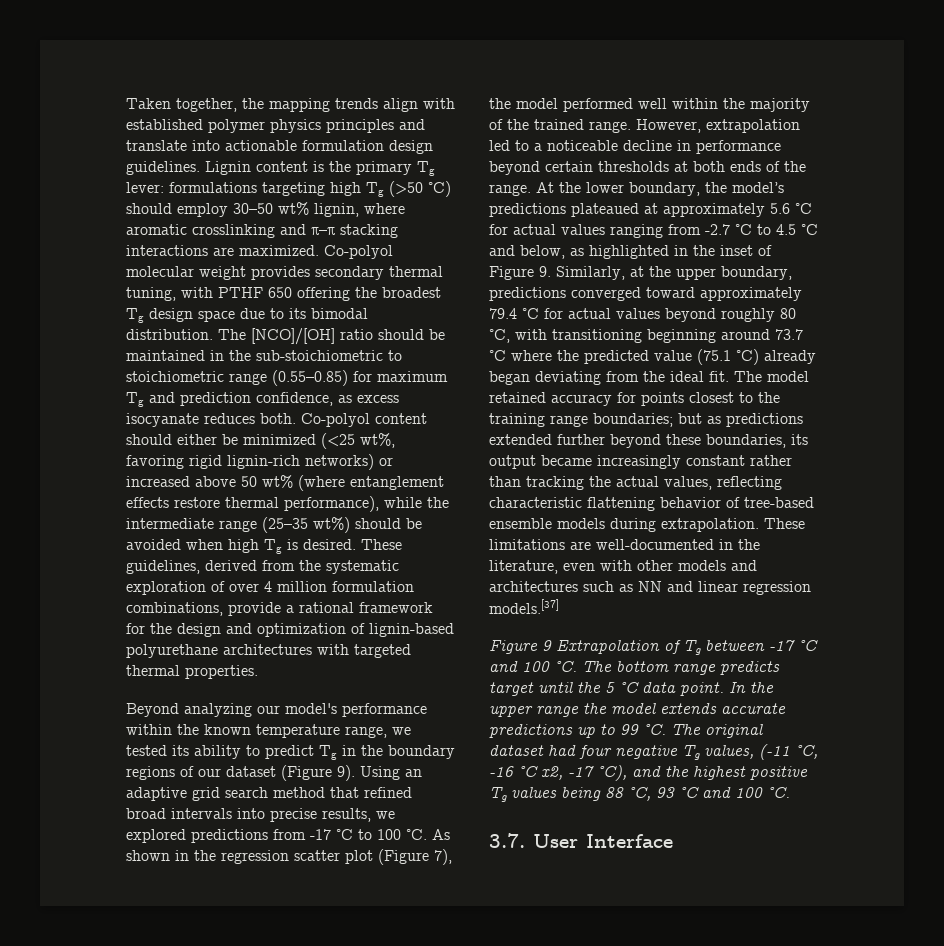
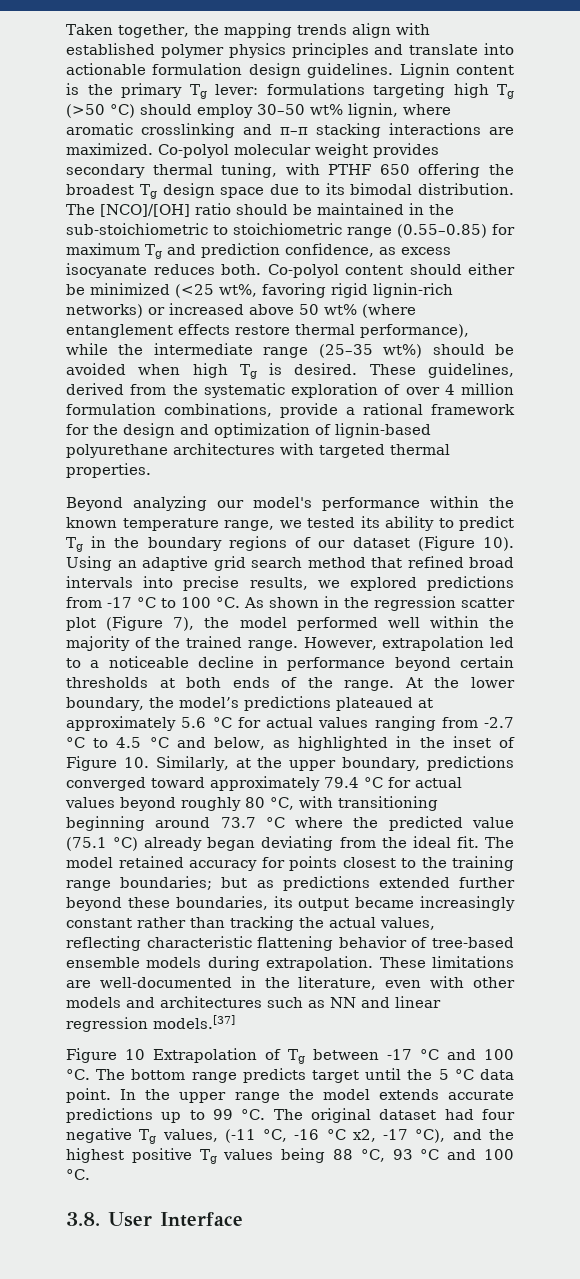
- Beyond analyzing our model's performance within the known temperature range, we tested its ability to predict Tg in the boundary regions of our dataset (Figure 9).
+ Beyond analyzing our model's performance within the known temperature range, we tested its ability to predict Tg in the boundary regions of our dataset (Figure 10).
- At the lower boundary, the model’s predictions plateaued at approximately 5.6 °C for actual values ranging from -2.7 °C to 4.5 °C and below, as highlighted in the inset of Figure 9. Similarly, at the upper boundary, predictions converged toward approximately 79.4 °C for actual values beyond roughly 80 °C, with transitioning beginning around 73.7 °C where the predicted value (75.1 °C) already began deviating from the ideal fit.
+ At the lower boundary, the model’s predictions plateaued at approximately 5.6 °C for actual values ranging from -2.7 °C to 4.5 °C and below, as highlighted in the inset of Figure 10. Similarly, at the upper boundary, predictions converged toward approximately 79.4 °C for actual values beyond roughly 80 °C, with transitioning beginning around 73.7 °C where the predicted value (75.1 °C) already began deviating from the ideal fit.
- Figure 9 Extrapolation of Tg between -17 °C and 100 °C.
+ Figure 10 Extrapolation of Tg between -17 °C and 100 °C.
- 3.7. User Interface
+ 3.8. User Interface

